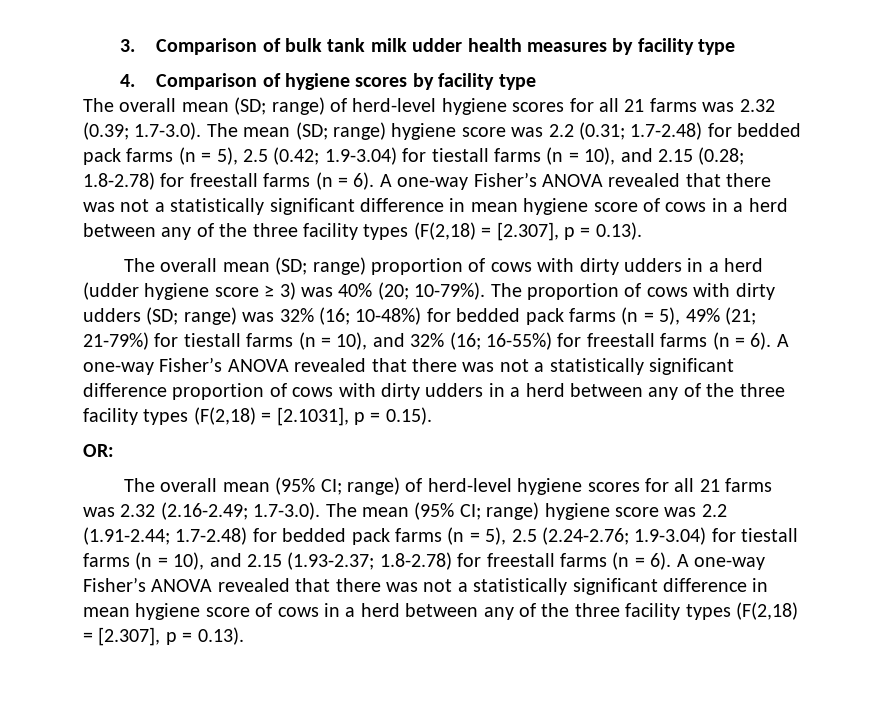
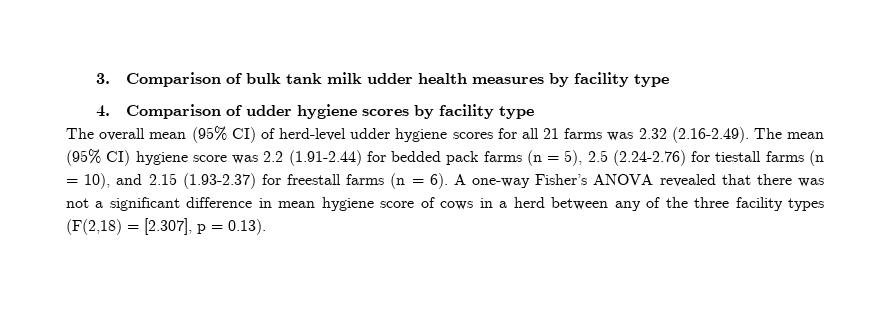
- 4. Comparison of hygiene scores by facility type
+ 4. Comparison of udder hygiene scores by facility type
- The overall mean (SD; range) of herd-level hygiene scores for all 21 farms was 2.32 (0.39; 1.7-3.0). The mean (SD; range) hygiene score was 2.2 (0.31; 1.7-2.48) for bedded pack farms (n = 5), 2.5 (0.42; 1.9-3.04) for tiestall farms (n = 10), and 2.15 (0.28; 1.8-2.78) for freestall farms (n = 6). A one-way Fisher’s ANOVA revealed that there was not a statistically significant difference in mean hygiene score of cows in a herd between any of the three facility types (F(2,18) = [2.307], p = 0.13).
+ The overall mean (95% CI) of herd-level udder hygiene scores for all 21 farms was 2.32 (2.16-2.49). The mean (95% CI) hygiene score was 2.2 (1.91-2.44) for bedded pack farms (n = 5), 2.5 (2.24-2.76) for tiestall farms (n = 10), and 2.15 (1.93-2.37) for freestall farms (n = 6). A one-way Fisher’s ANOVA revealed that there was not a significant difference in mean hygiene score of cows in a herd between any of the three facility types (F(2,18) = [2.307], p = 0.13).
- The overall mean (SD; range) proportion of cows with dirty udders in a herd (udder hygiene score ≥ 3) was 40% (20; 10-79%). The proportion of cows with dirty udders (SD; range) was 32% (16; 10-48%) for bedded pack farms (n = 5), 49% (21; 21-79%) for tiestall farms (n = 10), and 32% (16; 16-55%) for freestall farms (n = 6). A one-way Fisher’s ANOVA revealed that there was not a statistically significant difference proportion of cows with dirty udders in a herd between any of the three facility types (F(2,18) = [2.1031], p = 0.15).
- OR:
- The overall mean (95% CI; range) of herd-level hygiene scores for all 21 farms was 2.32 (2.16-2.49; 1.7-3.0). The mean (95% CI; range) hygiene score was 2.2 (1.91-2.44; 1.7-2.48) for bedded pack farms (n = 5), 2.5 (2.24-2.76; 1.9-3.04) for tiestall farms (n = 10), and 2.15 (1.93-2.37; 1.8-2.78) for freestall farms (n = 6). A one-way Fisher’s ANOVA revealed that there was not a statistically significant difference in mean hygiene score of cows in a herd between any of the three facility types (F(2,18) = [2.307], p = 0.13).

